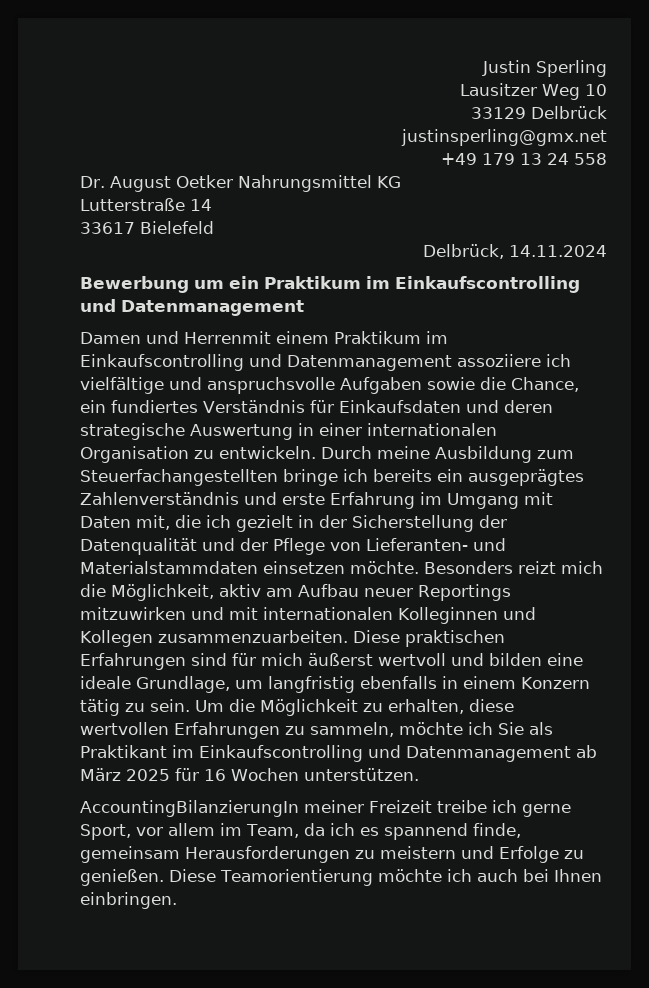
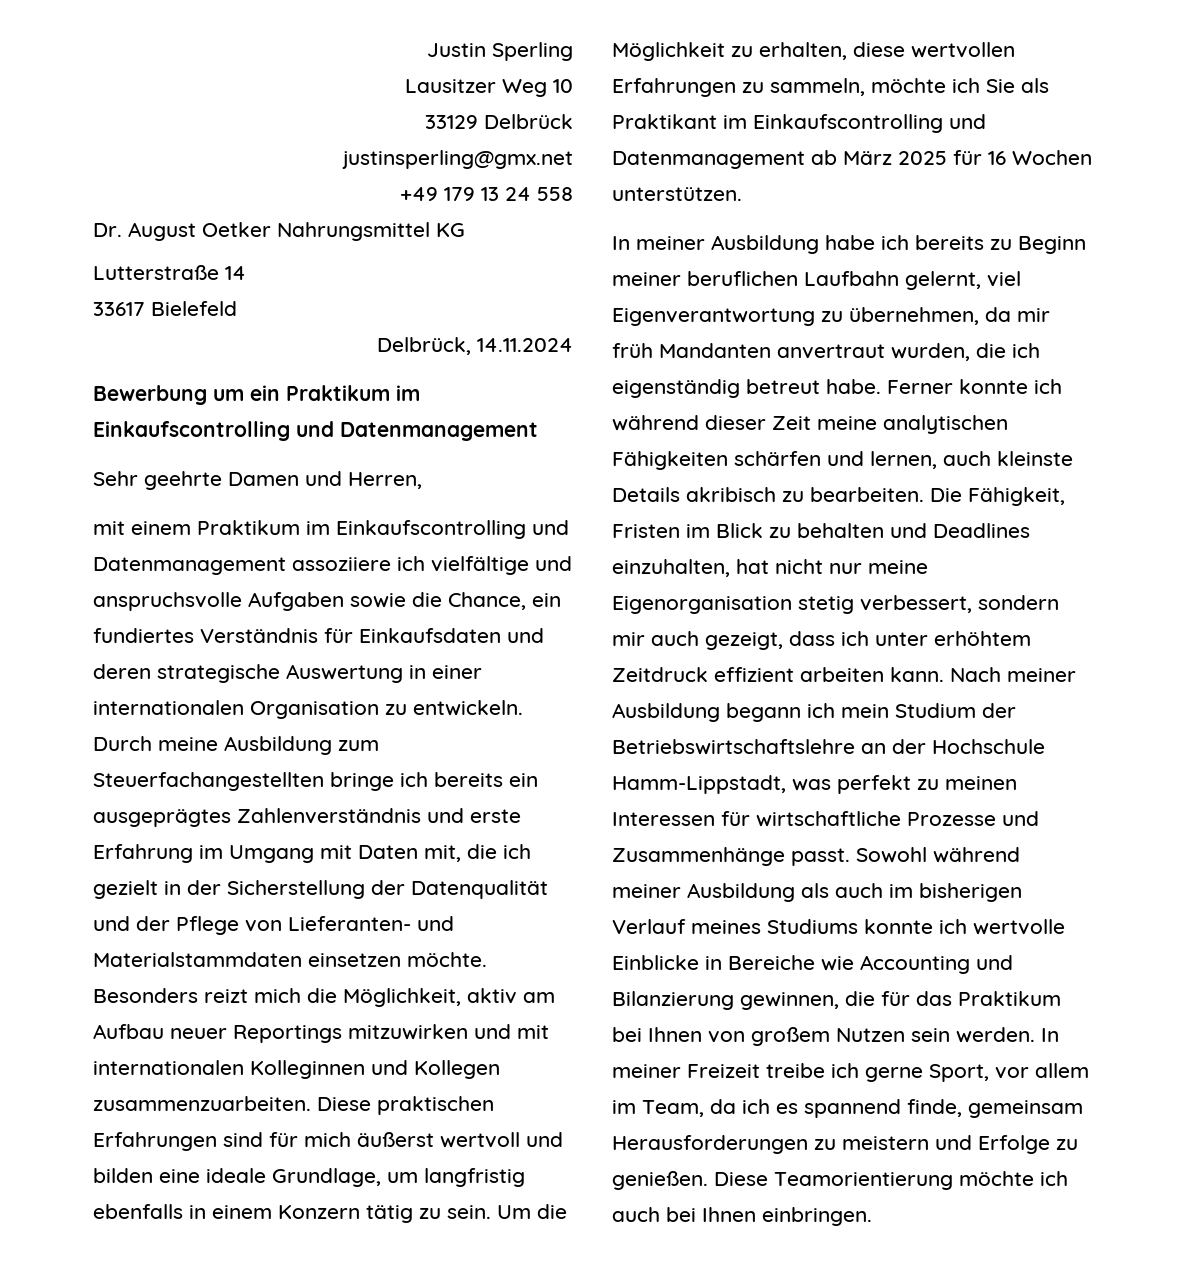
- Damen und Herrenmit einem Praktikum im Einkaufscontrolling und Datenmanagement assoziiere ich vielfältige und anspruchsvolle Aufgaben sowie die Chance, ein fundiertes Verständnis für Einkaufsdaten und deren strategische Auswertung in einer internationalen Organisation zu entwickeln.
+ Sehr geehrte Damen und Herren,
+ mit einem Praktikum im Einkaufscontrolling und Datenmanagement assoziiere ich vielfältige und anspruchsvolle Aufgaben sowie die Chance, ein fundiertes Verständnis für Einkaufsdaten und deren strategische Auswertung in einer internationalen Organisation zu entwickeln.
- AccountingBilanzierungIn meiner Freizeit treibe ich gerne Sport, vor allem im Team, da ich es spannend finde, gemeinsam Herausforderungen zu meistern und Erfolge zu genießen.
+ In meiner Ausbildung habe ich bereits zu Beginn meiner beruflichen Laufbahn gelernt, viel Eigenverantwortung zu übernehmen, da mir früh Mandanten anvertraut wurden, die ich eigenständig betreut habe. Ferner konnte ich während dieser Zeit meine analytischen Fähigkeiten schärfen und lernen, auch kleinste Details akribisch zu bearbeiten. Die Fähigkeit, Fristen im Blick zu behalten und Deadlines einzuhalten, hat nicht nur meine Eigenorganisation stetig verbessert, sondern mir auch gezeigt, dass ich unter erhöhtem Zeitdruck effizient arbeiten kann. Nach meiner Ausbildung begann ich mein Studium der Betriebswirtschaftslehre an der Hochschule Hamm-Lippstadt, was perfekt zu meinen Interessen für wirtschaftliche Prozesse und Zusammenhänge passt. Sowohl während meiner Ausbildung als auch im bisherigen Verlauf meines Studiums konnte ich wertvolle Einblicke in Bereiche wie Accounting und Bilanzierung gewinnen, die für das Praktikum bei Ihnen von großem Nutzen sein werden. In meiner Freizeit treibe ich gerne Sport, vor allem im Team, da ich es spannend finde, gemeinsam Herausforderungen zu meistern und Erfolge zu genießen.

